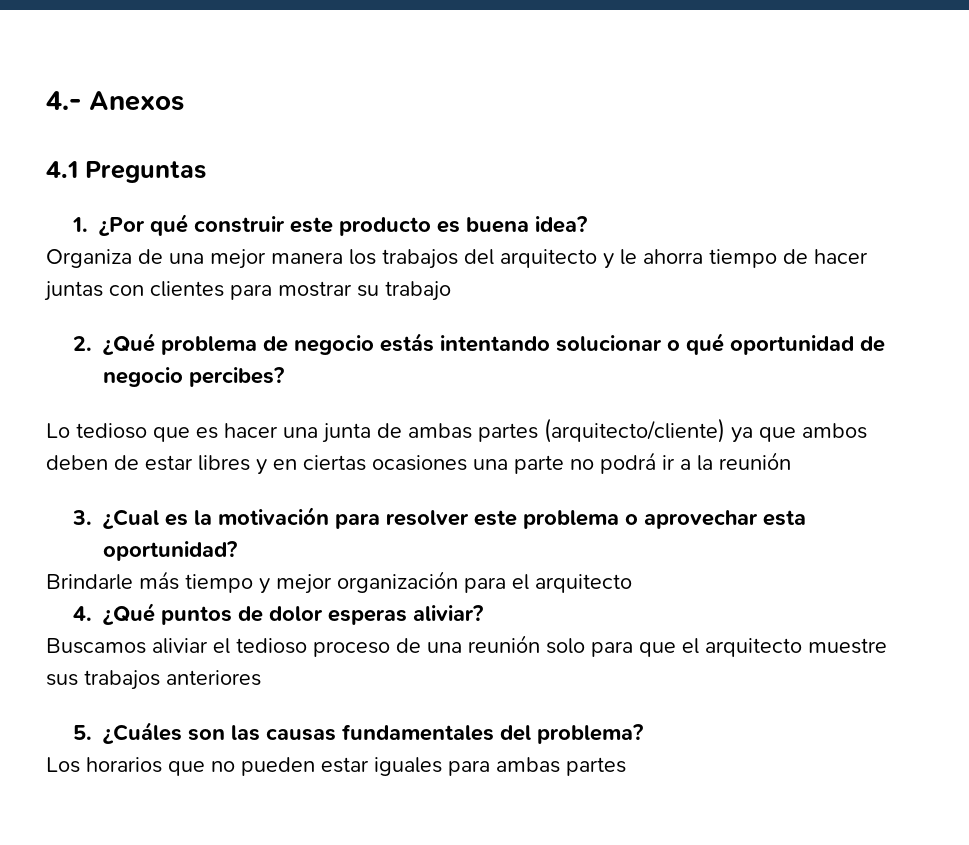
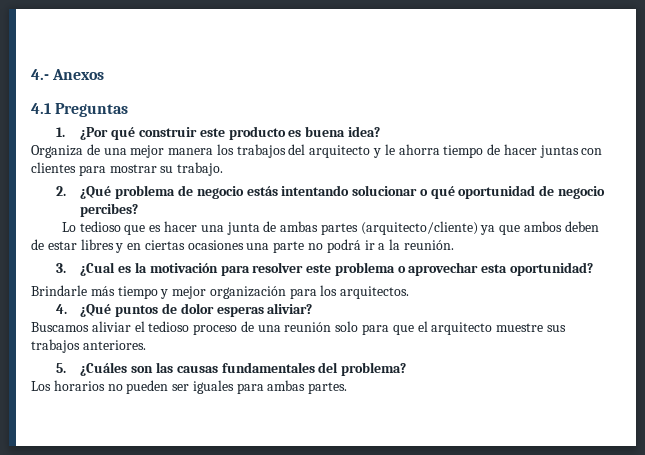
- Organiza de una mejor manera los trabajos del arquitecto y le ahorra tiempo de hacer juntas con clientes para mostrar su trabajo
+ Organiza de una mejor manera los trabajos del arquitecto y le ahorra tiempo de hacer juntas con clientes para mostrar su trabajo.
- Lo tedioso que es hacer una junta de ambas partes (arquitecto/cliente) ya que ambos deben de estar libres y en ciertas ocasiones una parte no podrá ir a la reunión
+ Lo tedioso que es hacer una junta de ambas partes (arquitecto/cliente) ya que ambos deben de estar libres y en ciertas ocasiones una parte no podrá ir a la reunión.
- Brindarle más tiempo y mejor organización para el arquitecto
+ Brindarle más tiempo y mejor organización para los arquitectos.
- Buscamos aliviar el tedioso proceso de una reunión solo para que el arquitecto muestre sus trabajos anteriores
+ Buscamos aliviar el tedioso proceso de una reunión solo para que el arquitecto muestre sus trabajos anteriores.
- Los horarios que no pueden estar iguales para ambas partes
+ Los horarios no pueden ser iguales para ambas partes.

